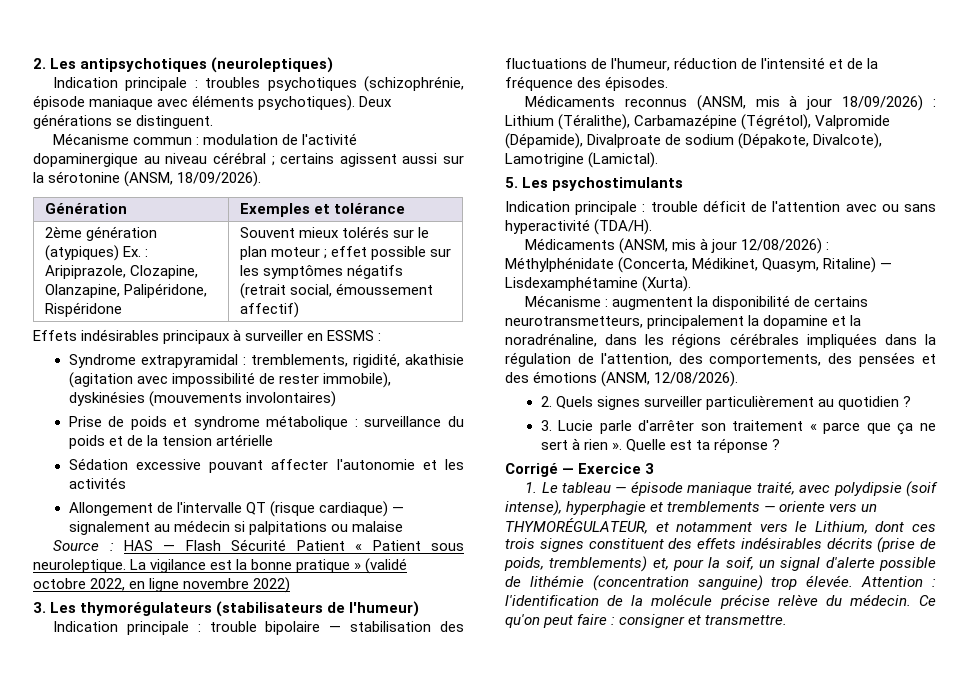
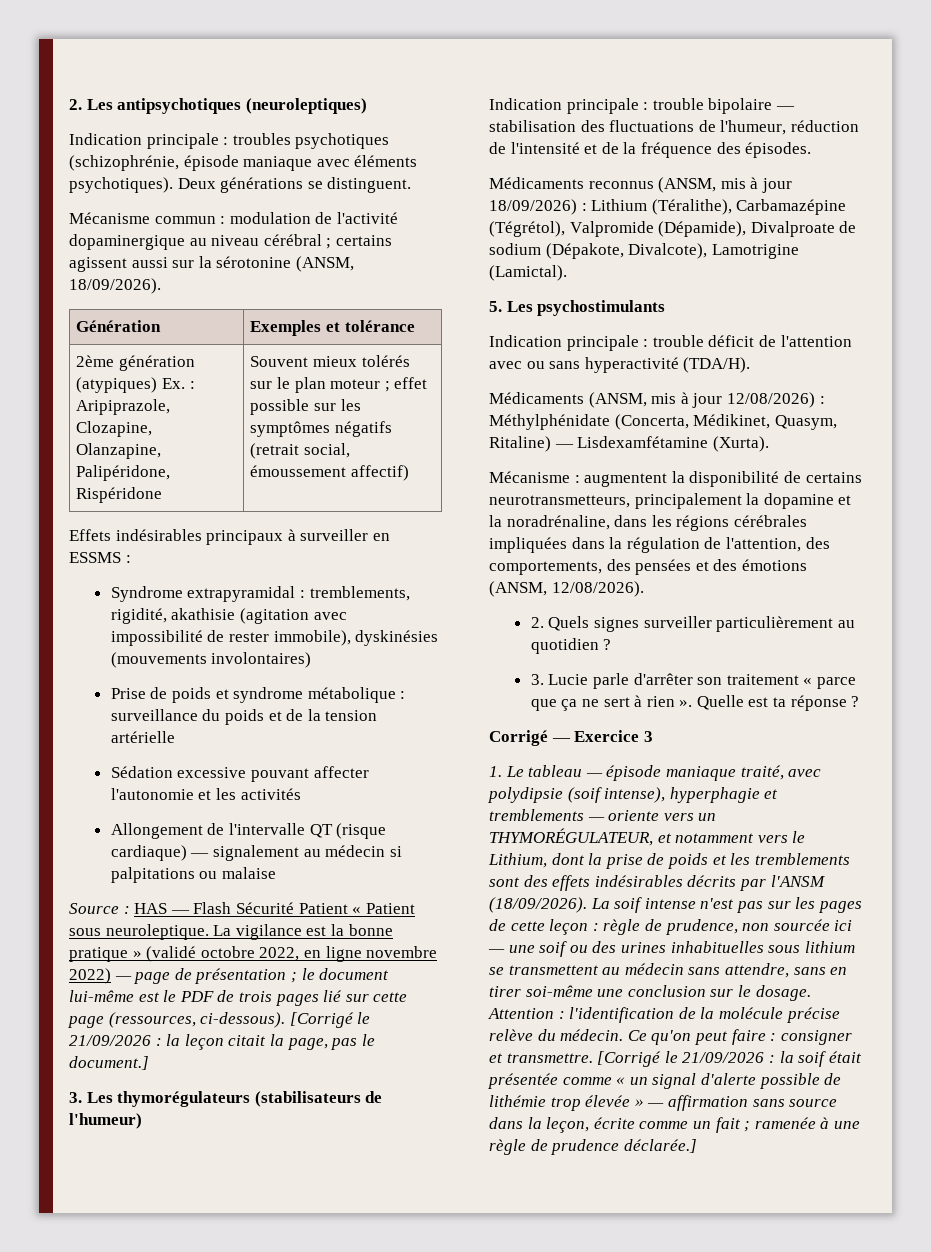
- La vigilance est la bonne pratique » (validé octobre 2022, en ligne novembre 2022)
+ La vigilance est la bonne pratique » (validé octobre 2022, en ligne novembre 2022) — page de présentation ; le document lui-même est le PDF de trois pages lié sur cette page (ressources, ci-dessous). [Corrigé le 21/09/2026 : la leçon citait la page, pas le document.]
- Médicaments (ANSM, mis à jour 12/08/2026) : Méthylphénidate (Concerta, Médikinet, Quasym, Ritaline) — Lisdexamphétamine (Xurta).
+ Médicaments (ANSM, mis à jour 12/08/2026) : Méthylphénidate (Concerta, Médikinet, Quasym, Ritaline) — Lisdexamfétamine (Xurta).
- 1. Le tableau — épisode maniaque traité, avec polydipsie (soif intense), hyperphagie et tremblements — oriente vers un THYMORÉGULATEUR, et notamment vers le Lithium, dont ces trois signes constituent des effets indésirables décrits (prise de poids, tremblements) et, pour la soif, un signal d'alerte possible de lithémie (concentration sanguine) trop élevée.
+ 1. Le tableau — épisode maniaque traité, avec polydipsie (soif intense), hyperphagie et tremblements — oriente vers un THYMORÉGULATEUR, et notamment vers le Lithium, dont la prise de poids et les tremblements sont des effets indésirables décrits par l'ANSM (18/09/2026). La soif intense n'est pas sur les pages de cette leçon : règle de prudence, non sourcée ici — une soif ou des urines inhabituelles sous lithium se transmettent au médecin sans attendre, sans en tirer soi-même une conclusion sur le dosage.
+ [Corrigé le 21/09/2026 : la soif était présentée comme « un signal d'alerte possible de lithémie trop élevée » — affirmation sans source dans la leçon, écrite comme un fait ; ramenée à une règle de prudence déclarée.]

